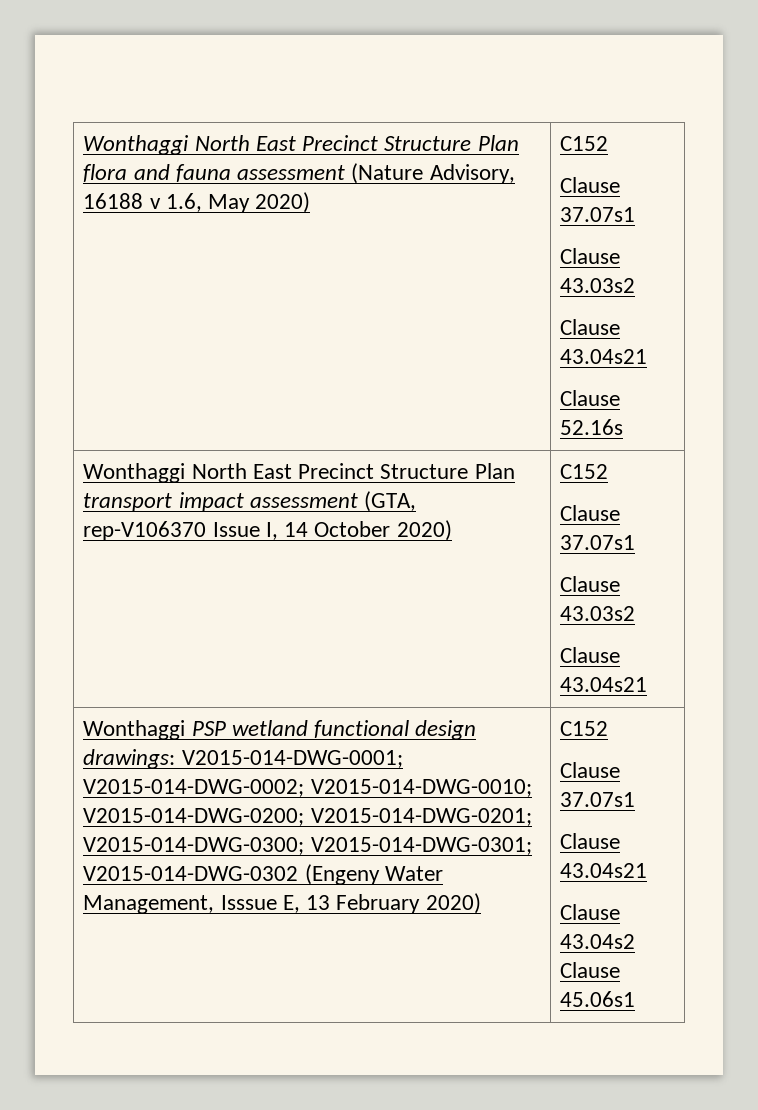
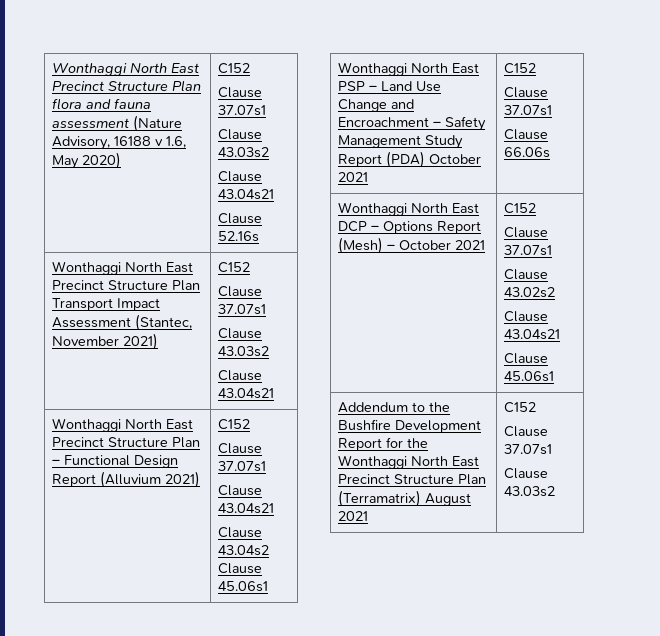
- Wonthaggi North East Precinct Structure Plan transport impact assessment (GTA, rep-V106370 Issue I, 14 October 2020) | C152
+ Wonthaggi North East Precinct Structure Plan Transport Impact Assessment (Stantec, November 2021) | C152
- Wonthaggi PSP wetland functional design drawings: V2015-014-DWG-0001; V2015-014-DWG-0002; V2015-014-DWG-0010; V2015-014-DWG-0200; V2015-014-DWG-0201; V2015-014-DWG-0300; V2015-014-DWG-0301; V2015-014-DWG-0302 (Engeny Water Management, Isssue E, 13 February 2020) | C152
+ Wonthaggi North East Precinct Structure Plan – Functional Design Report (Alluvium 2021) | C152
+ Wonthaggi North East PSP – Land Use Change and Encroachment – Safety Management Study Report (PDA) October 2021 | C152
+ Clause 37.07s1
+ Clause 66.06s
+ Wonthaggi North East DCP – Options Report (Mesh) – October 2021 | C152
+ Clause 37.07s1
+ Clause 43.02s2
+ Clause 43.04s21
+ Clause 45.06s1
+ Addendum to the Bushfire Development Report for the Wonthaggi North East Precinct Structure Plan (Terramatrix) August 2021 | C152
+ Clause 37.07s1
+ Clause 43.03s2

